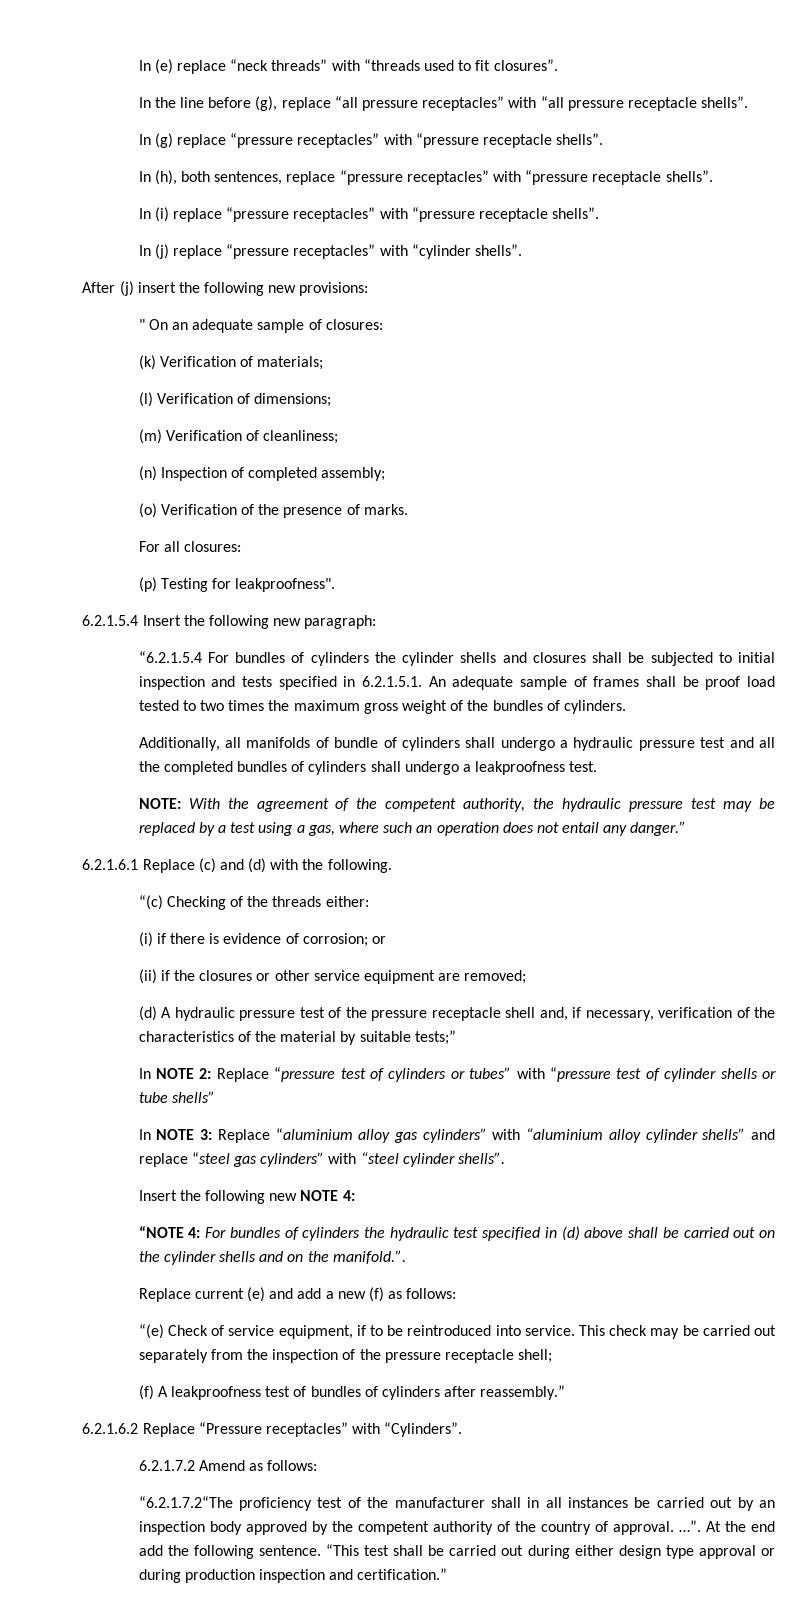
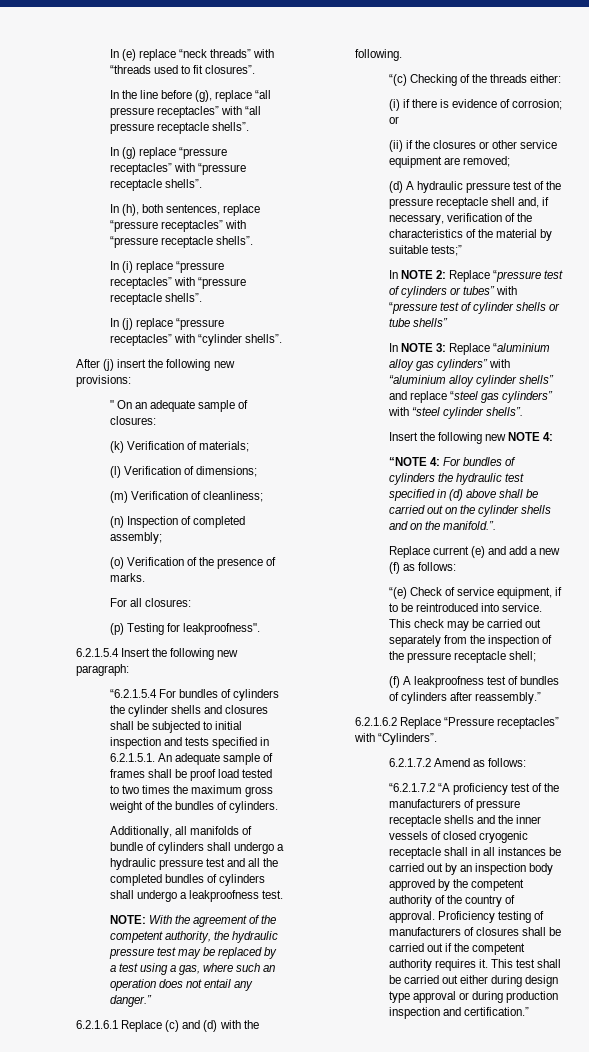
- “6.2.1.7.2“The proficiency test of the manufacturer shall in all instances be carried out by an inspection body approved by the competent authority of the country of approval.
+ “6.2.1.7.2 “A proficiency test of the manufacturers of pressure receptacle shells and the inner vessels of closed cryogenic receptacle shall in all instances be carried out by an inspection body approved by the competent authority of the country of approval.
- …”. At the end add the following sentence. “This test shall be carried out during either design type approval or during production inspection and certification.”
+ Proficiency testing of manufacturers of closures shall be carried out if the competent authority requires it. This test shall be carried out either during design type approval or during production inspection and certification.”

